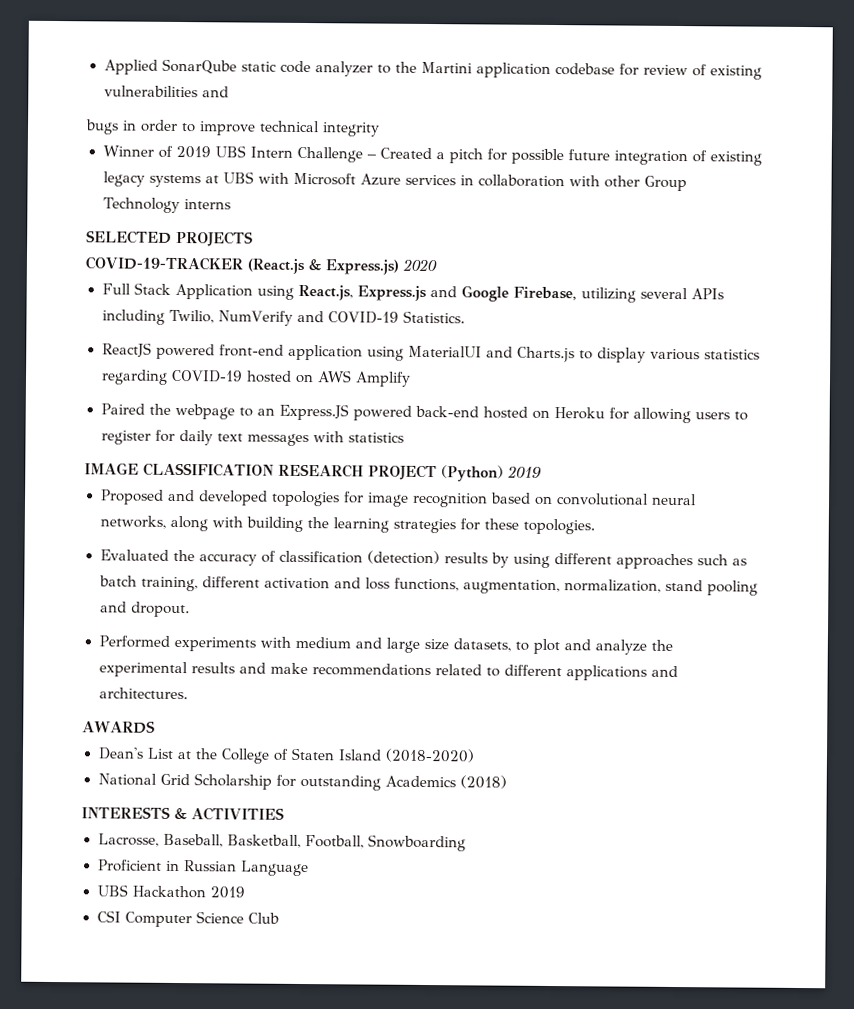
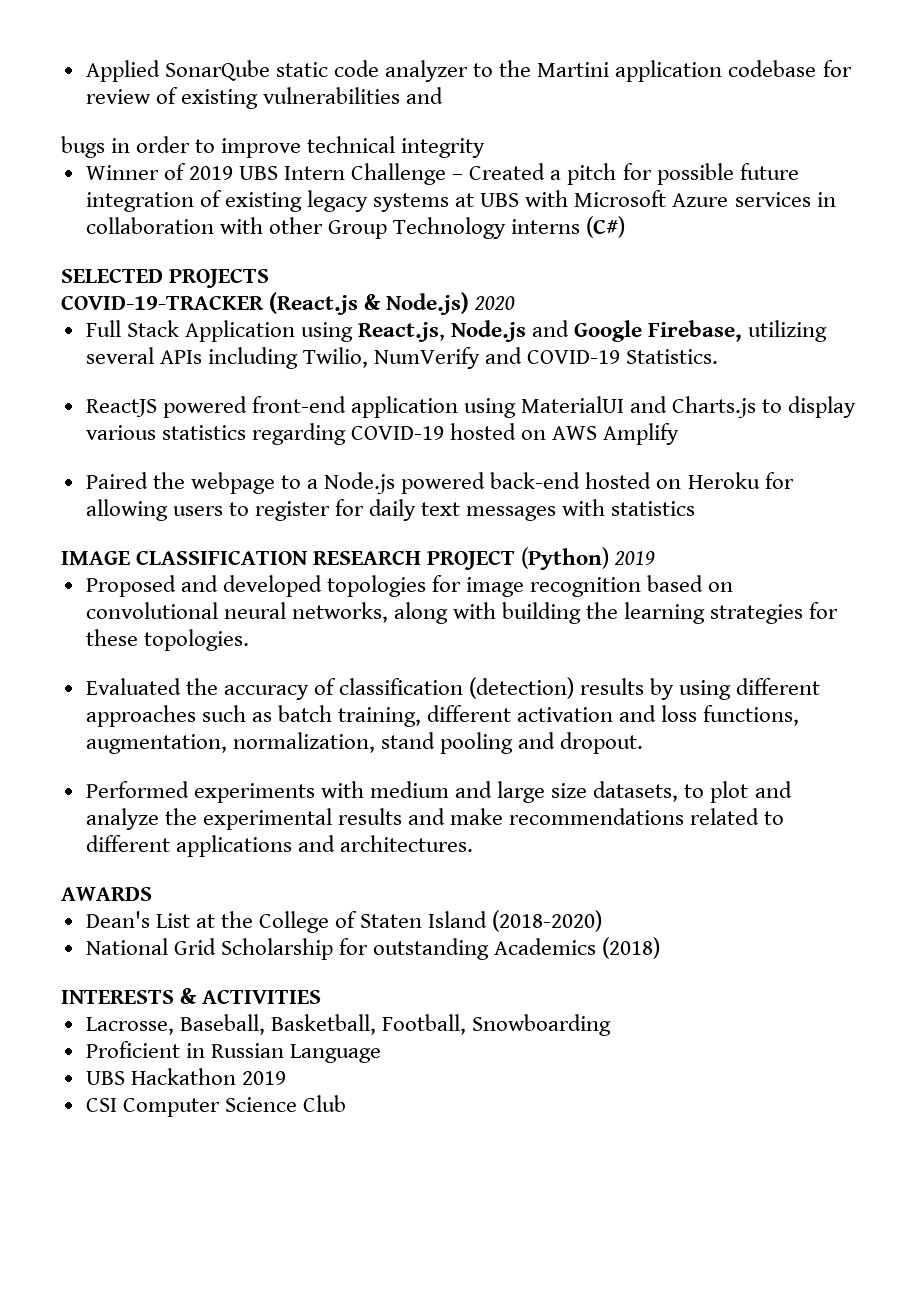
- Winner of 2019 UBS Intern Challenge – Created a pitch for possible future integration of existing legacy systems at UBS with Microsoft Azure services in collaboration with other Group Technology interns
+ Winner of 2019 UBS Intern Challenge – Created a pitch for possible future integration of existing legacy systems at UBS with Microsoft Azure services in collaboration with other Group Technology interns (C#)
- COVID-19-TRACKER (React.js & Express.js) 2020
+ COVID-19-TRACKER (React.js & Node.js) 2020
- Full Stack Application using React.js, Express.js and Google Firebase, utilizing several APIs including Twilio, NumVerify and COVID-19 Statistics.
+ Full Stack Application using React.js, Node.js and Google Firebase, utilizing several APIs including Twilio, NumVerify and COVID-19 Statistics.
- Paired the webpage to an Express.JS powered back-end hosted on Heroku for allowing users to register for daily text messages with statistics
+ Paired the webpage to a Node.js powered back-end hosted on Heroku for allowing users to register for daily text messages with statistics

